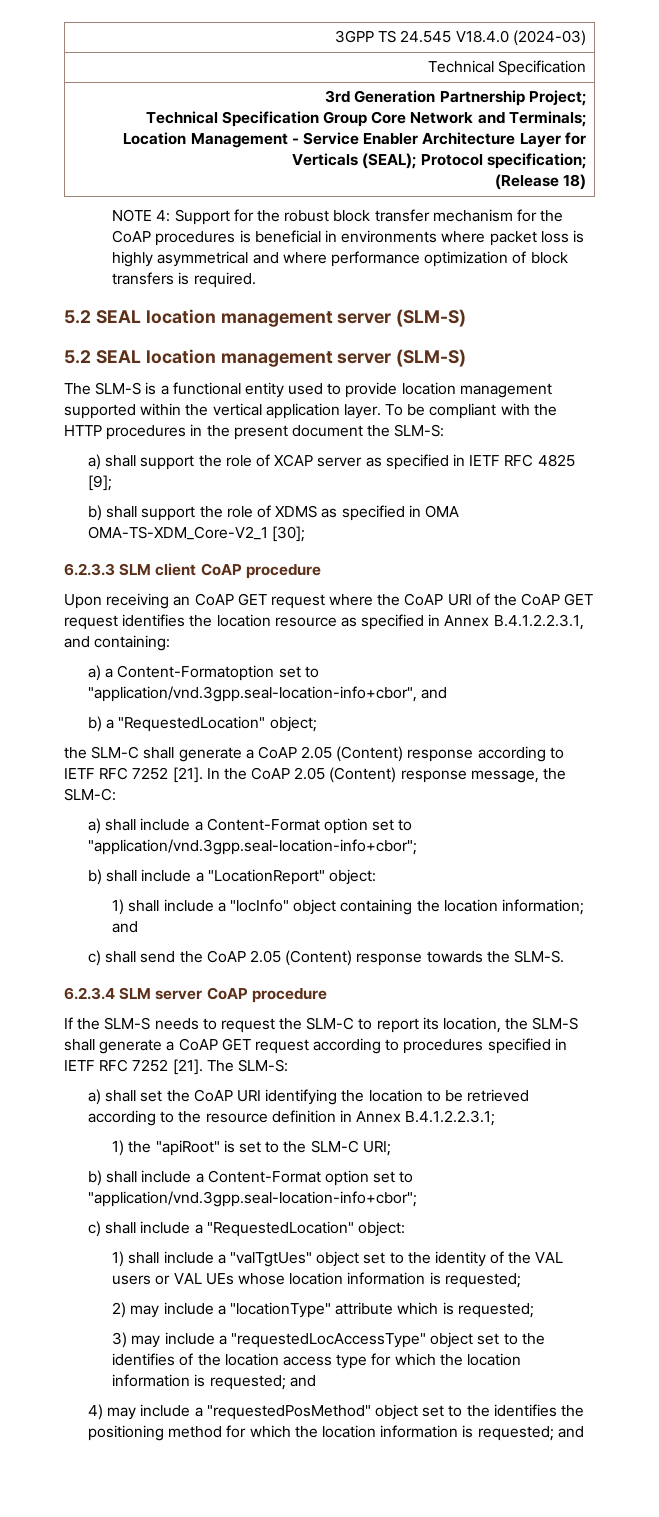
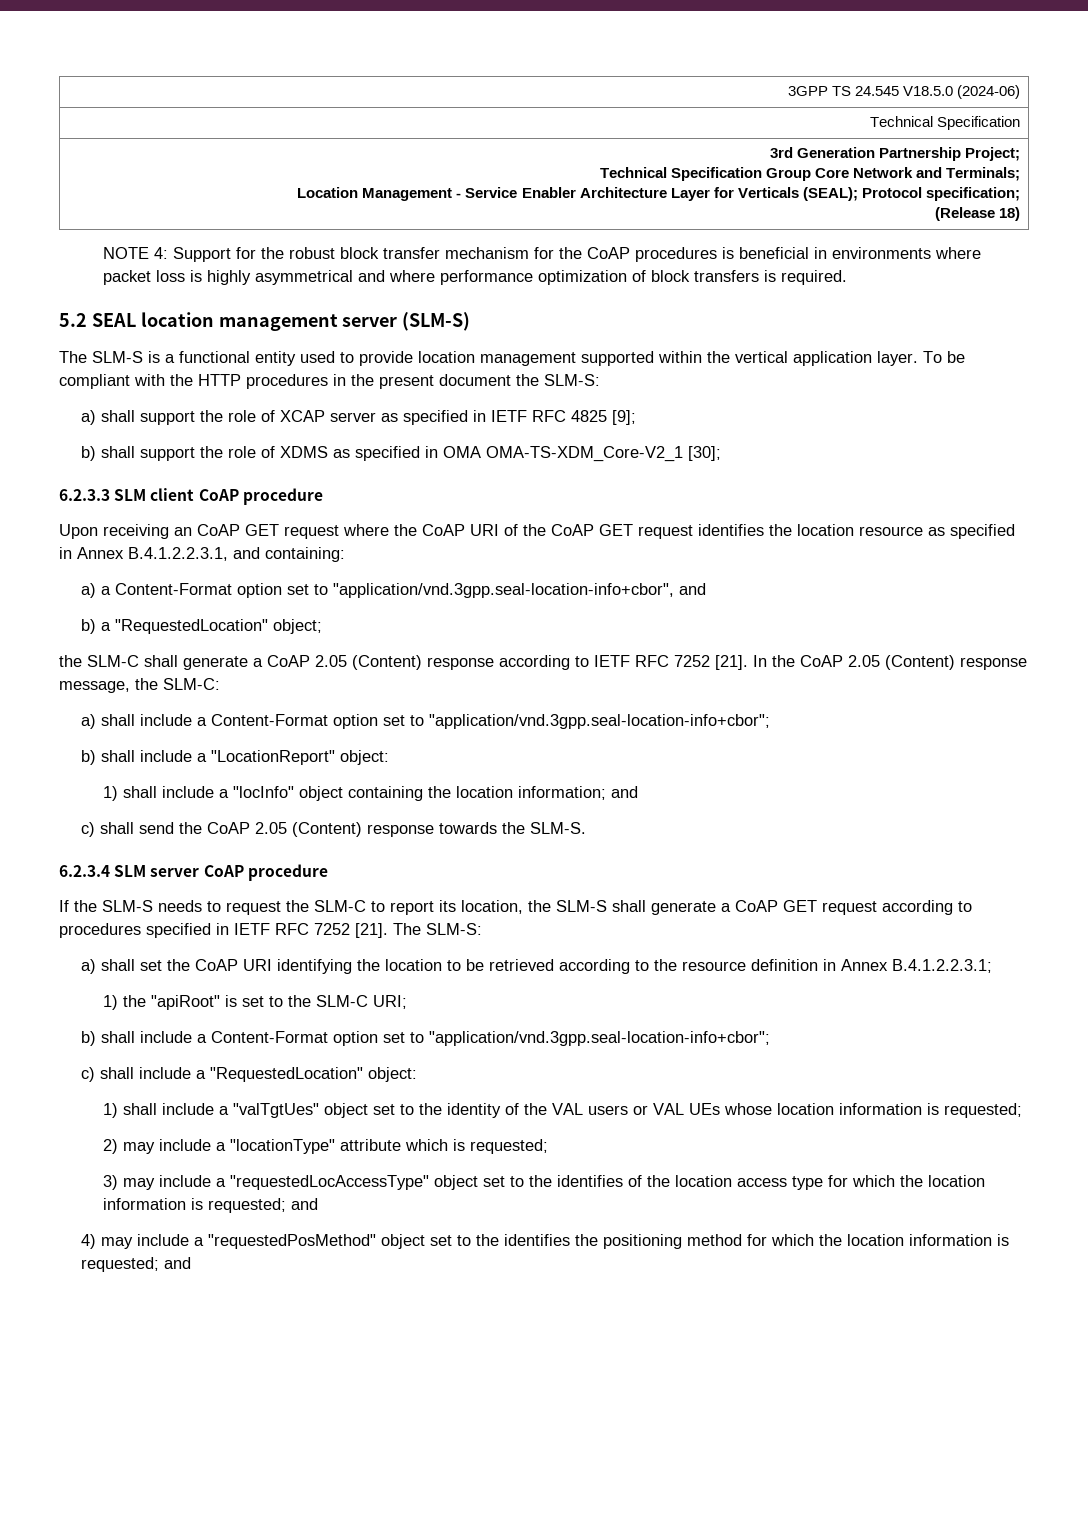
- 3GPP TS 24.545 V18.4.0 (2024-03)
+ 3GPP TS 24.545 V18.5.0 (2024-06)
  NOTE 4: Support for the robust block transfer mechanism for the CoAP procedures is beneficial in environments where packet loss is highly asymmetrical and where performance optimization of block transfers is required.
- 5.2 SEAL location management server (SLM-S)
- a) a Content-Formatoption set to "application/vnd.3gpp.seal-location-info+cbor", and
+ a) a Content-Format option set to "application/vnd.3gpp.seal-location-info+cbor", and

